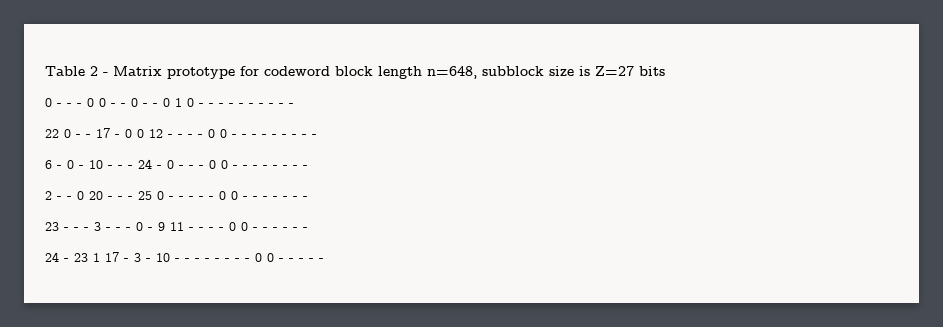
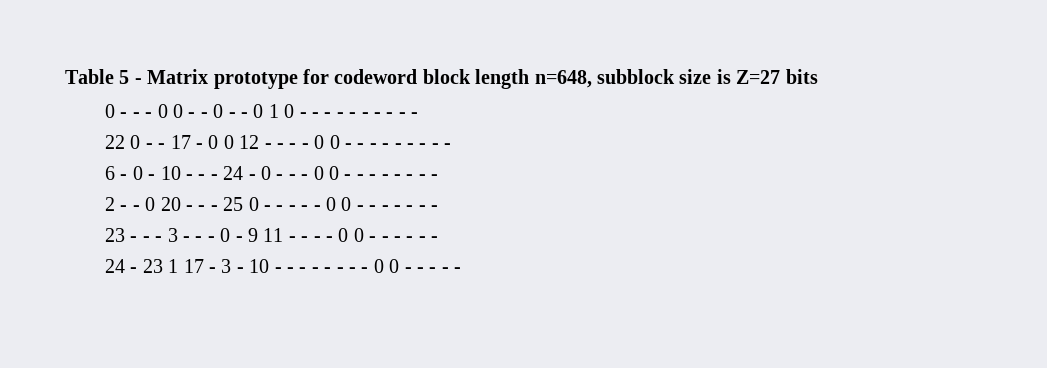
- Table 2 - Matrix prototype for codeword block length n=648, subblock size is Z=27 bits
+ Table 5 - Matrix prototype for codeword block length n=648, subblock size is Z=27 bits

